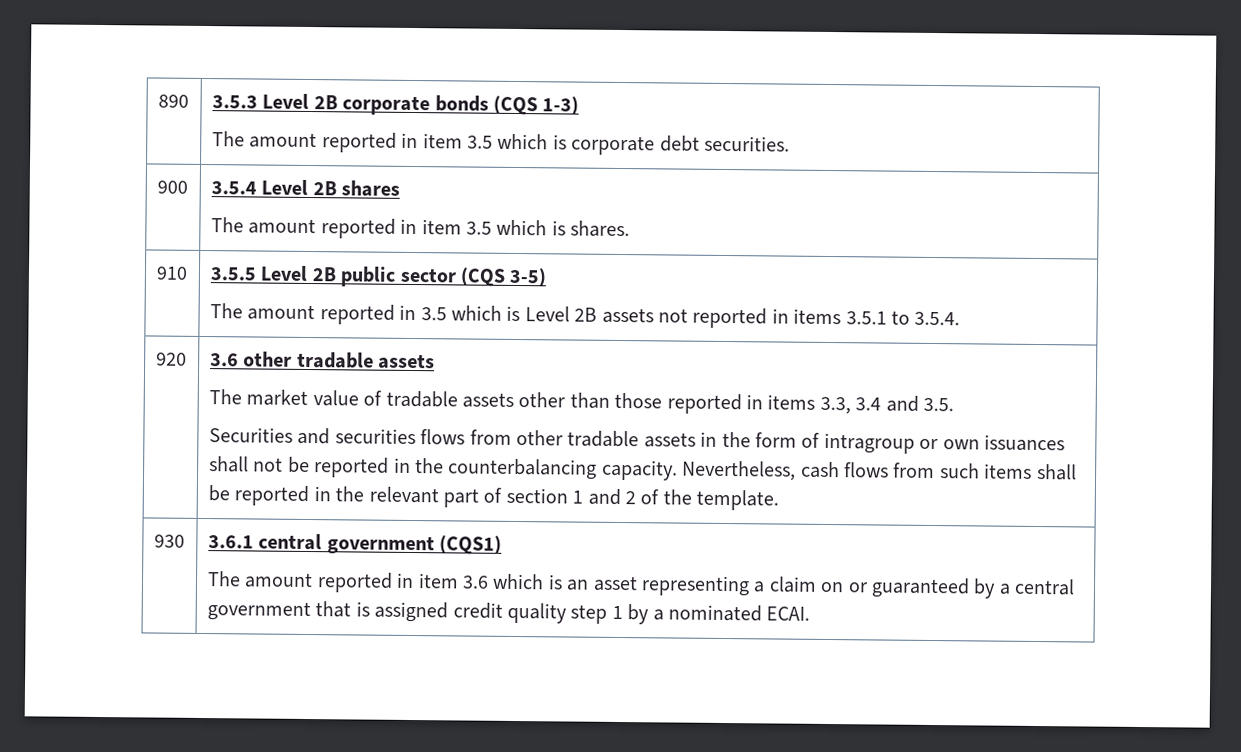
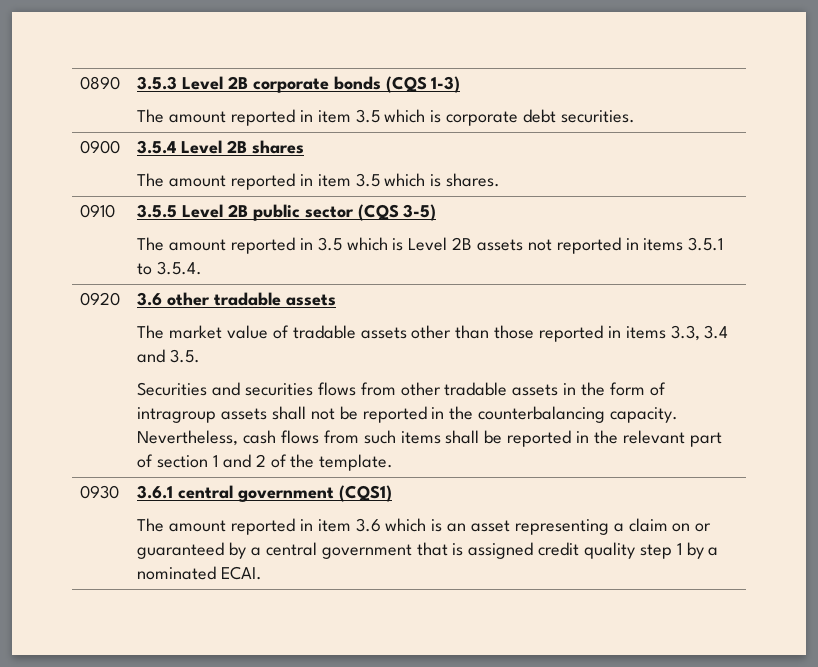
- 890 | 3.5.3 Level 2B corporate bonds (CQS 1-3)
+ 0890 | 3.5.3 Level 2B corporate bonds (CQS 1-3)
- 900 | 3.5.4 Level 2B shares
+ 0900 | 3.5.4 Level 2B shares
- 910 | 3.5.5 Level 2B public sector (CQS 3-5)
+ 0910 | 3.5.5 Level 2B public sector (CQS 3-5)
- 920
+ 0920
- Securities and securities flows from other tradable assets in the form of intragroup or own issuances shall not be reported in the counterbalancing capacity.
+ Securities and securities flows from other tradable assets in the form of intragroup assets shall not be reported in the counterbalancing capacity.
- 930 | 3.6.1 central government (CQS1)
+ 0930 | 3.6.1 central government (CQS1)

